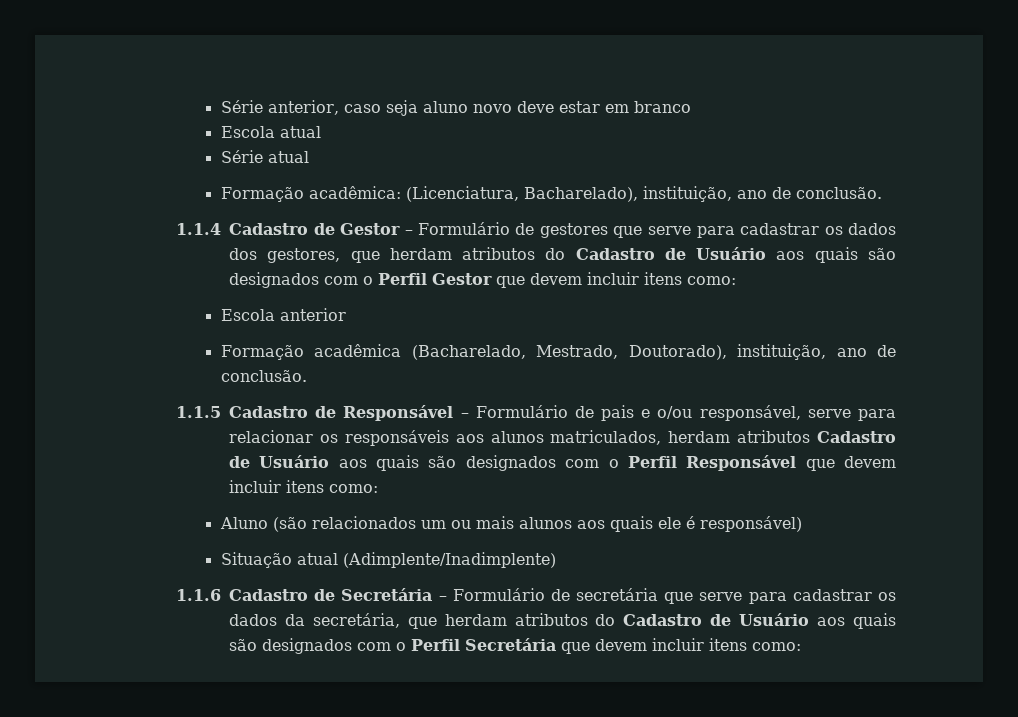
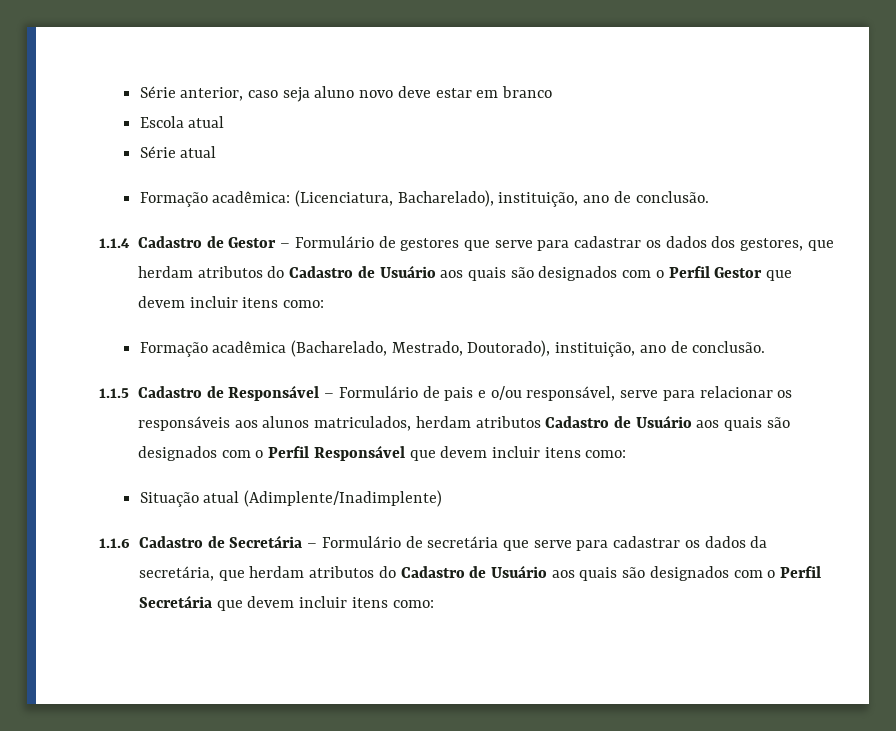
- Escola anterior
- Aluno (são relacionados um ou mais alunos aos quais ele é responsável)

